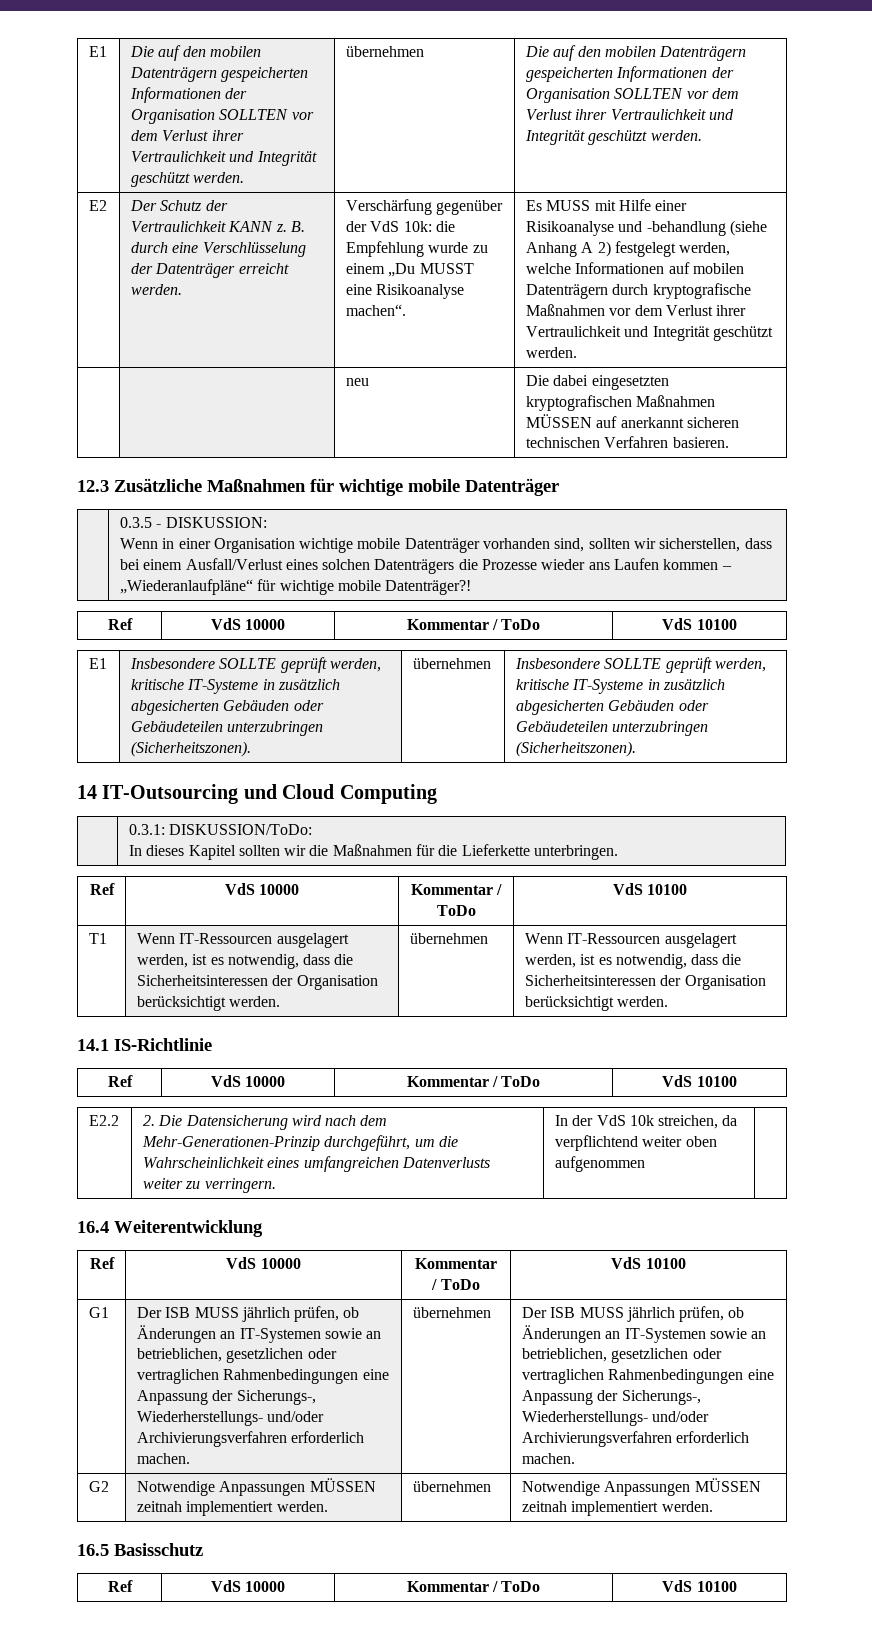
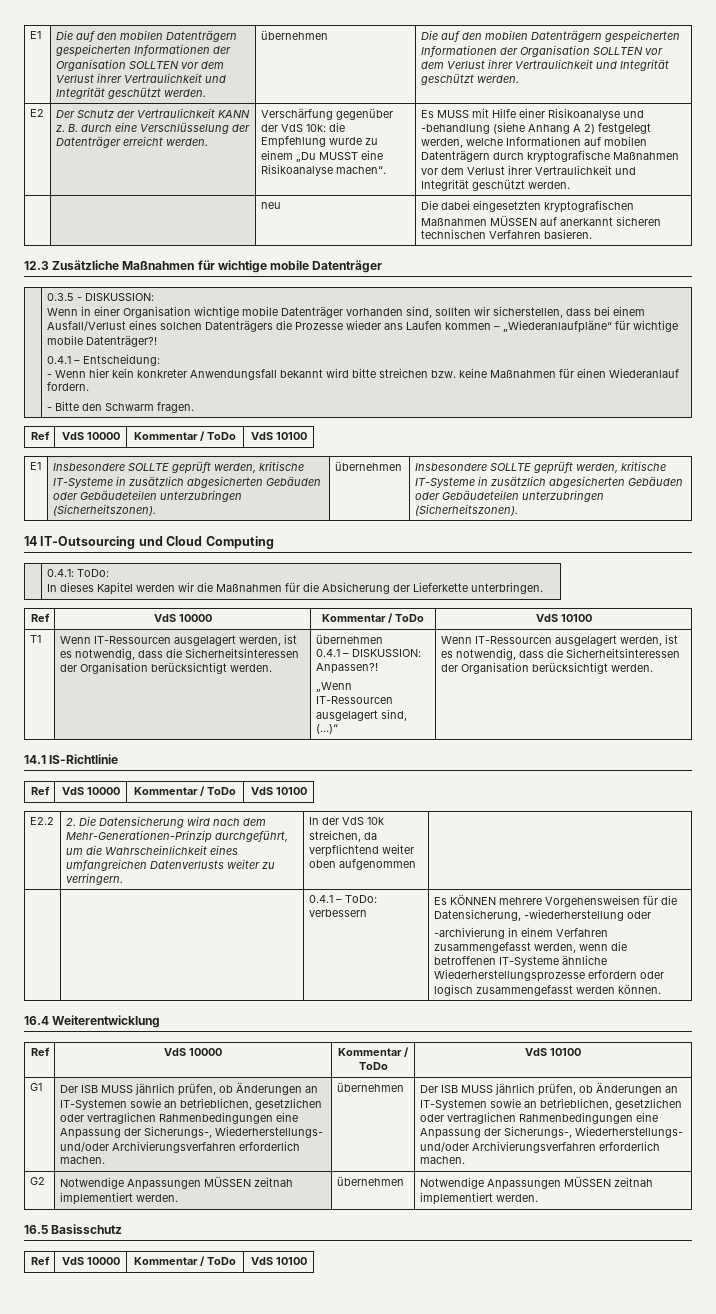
+ 0.4.1 – Entscheidung:
+ - Wenn hier kein konkreter Anwendungsfall bekannt wird bitte streichen bzw. keine Maßnahmen für einen Wiederanlauf fordern.
+ - Bitte den Schwarm fragen.
- | 0.3.1: DISKUSSION/ToDo:
- In dieses Kapitel sollten wir die Maßnahmen für die Lieferkette unterbringen.
+ | 0.4.1: ToDo:
+ In dieses Kapitel werden wir die Maßnahmen für die Absicherung der Lieferkette unterbringen.
- T1 | Wenn IT-Ressourcen ausgelagert werden, ist es notwendig, dass die Sicherheitsinteressen der Organisation berücksichtigt werden. | übernehmen | Wenn IT-Ressourcen ausgelagert werden, ist es notwendig, dass die Sicherheitsinteressen der Organisation berücksichtigt werden.
+ T1 | Wenn IT-Ressourcen ausgelagert werden, ist es notwendig, dass die Sicherheitsinteressen der Organisation berücksichtigt werden. | übernehmen
+ 0.4.1 – DISKUSSION: Anpassen?!
+ „Wenn IT-Ressourcen ausgelagert sind, (...)“ | Wenn IT-Ressourcen ausgelagert werden, ist es notwendig, dass die Sicherheitsinteressen der Organisation berücksichtigt werden.
+ | | 0.4.1 – ToDo: verbessern | Es KÖNNEN mehrere Vorgehensweisen für die Datensicherung, -wiederherstellung oder
+ -archivierung in einem Verfahren zusammengefasst werden, wenn die betroffenen IT-Systeme ähnliche Wiederherstellungsprozesse erfordern oder logisch zusammengefasst werden können.

